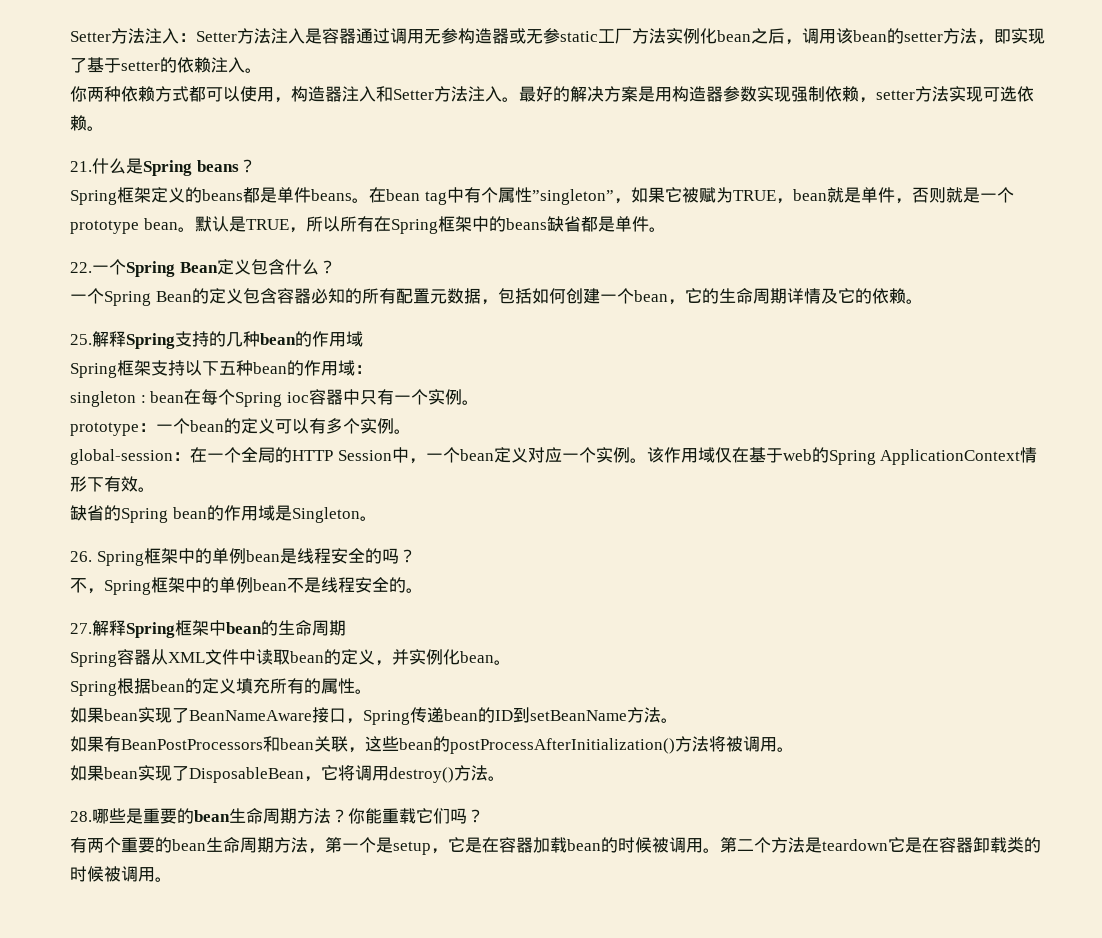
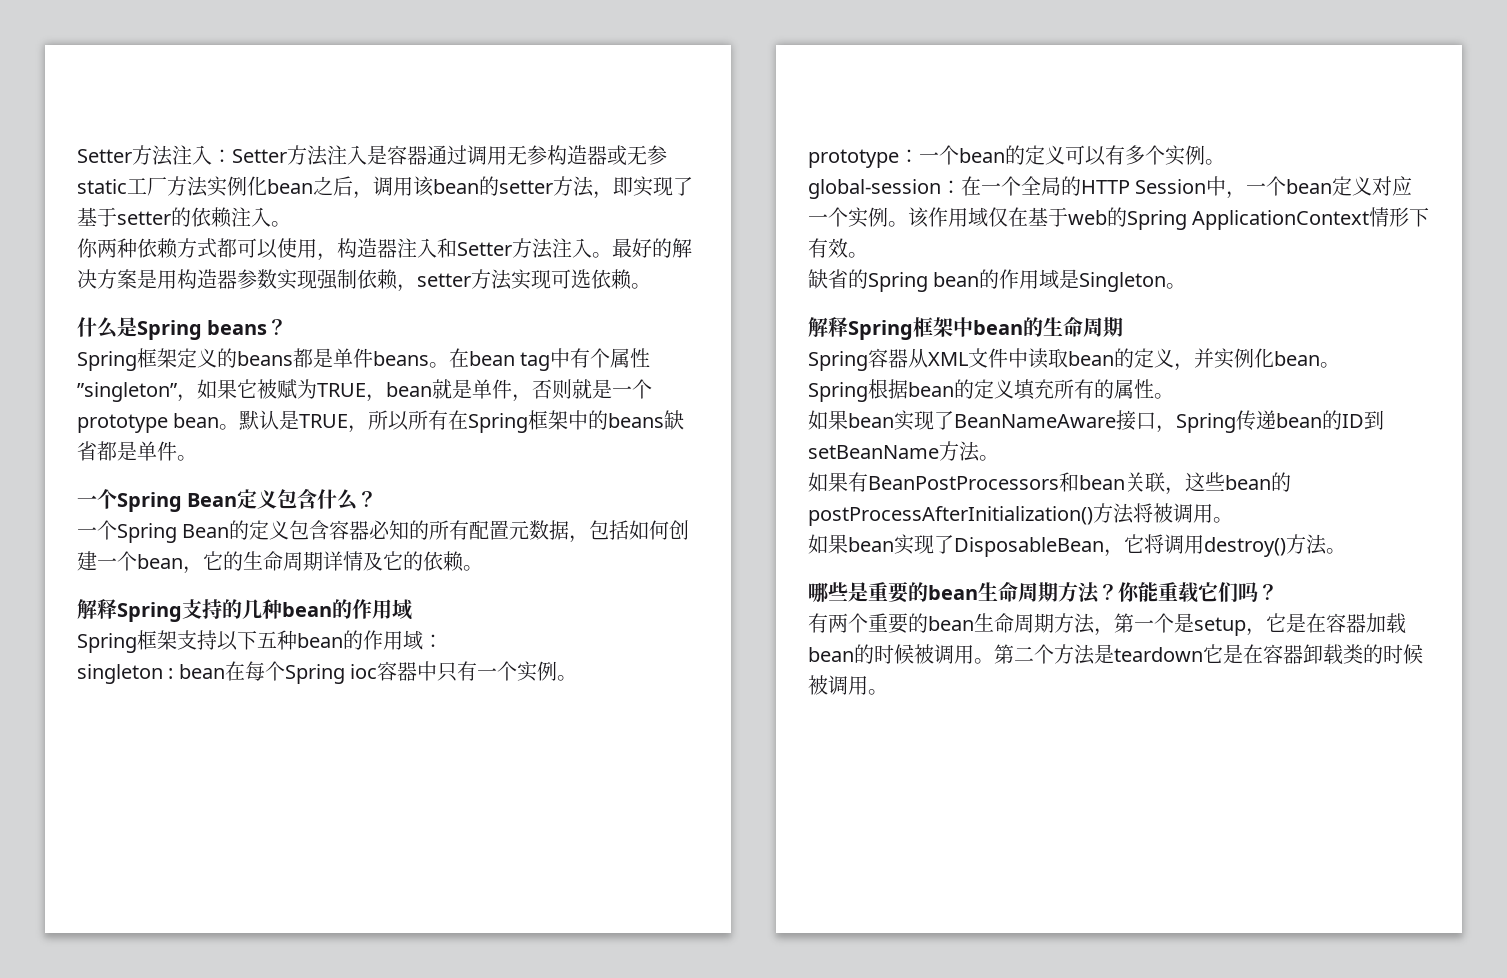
- 21.什么是Spring beans？
+ 什么是Spring beans？
- 22.一个Spring Bean定义包含什么？
+ 一个Spring Bean定义包含什么？
- 25.解释Spring支持的几种bean的作用域
+ 解释Spring支持的几种bean的作用域
- 26. Spring框架中的单例bean是线程安全的吗？
- 不，Spring框架中的单例bean不是线程安全的。
- 27.解释Spring框架中bean的生命周期
+ 解释Spring框架中bean的生命周期
- 28.哪些是重要的bean生命周期方法？
+ 哪些是重要的bean生命周期方法？

